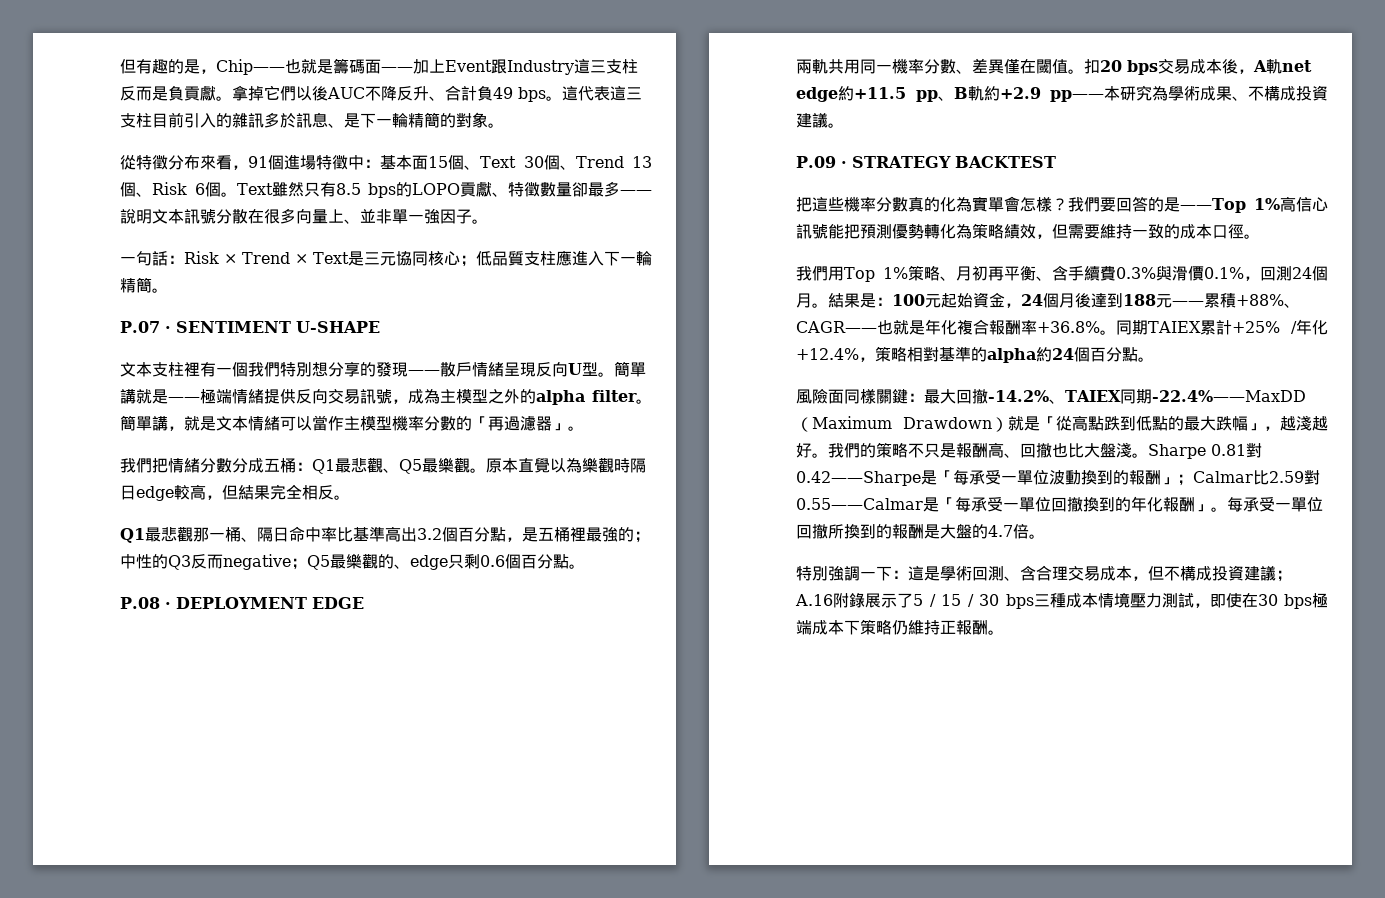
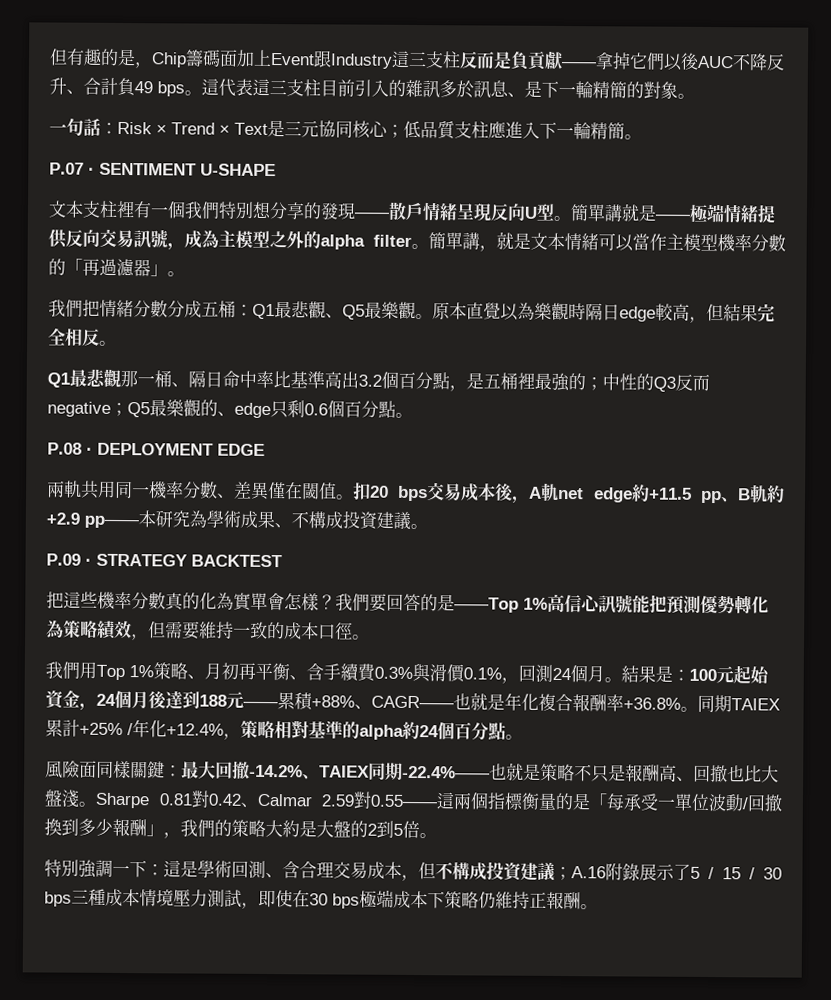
- 但有趣的是，Chip——也就是籌碼面——加上Event跟Industry這三支柱反而是負貢獻。拿掉它們以後AUC不降反升、合計負49 bps。
+ 但有趣的是，Chip籌碼面加上Event跟Industry這三支柱反而是負貢獻——拿掉它們以後AUC不降反升、合計負49 bps。
- 從特徵分布來看，91個進場特徵中：基本面15個、Text 30個、Trend 13個、Risk 6個。Text雖然只有8.5 bps的LOPO貢獻、特徵數量卻最多——說明文本訊號分散在很多向量上、並非單一強因子。
- 風險面同樣關鍵：最大回撤-14.2%、TAIEX同期-22.4%——MaxDD（Maximum Drawdown）就是「從高點跌到低點的最大跌幅」，越淺越好。我們的策略不只是報酬高、回撤也比大盤淺。
+ 風險面同樣關鍵：最大回撤-14.2%、TAIEX同期-22.4%——也就是策略不只是報酬高、回撤也比大盤淺。
- Sharpe 0.81對0.42——Sharpe是「每承受一單位波動換到的報酬」；Calmar比2.59對0.55——Calmar是「每承受一單位回撤換到的年化報酬」。每承受一單位回撤所換到的報酬是大盤的4.7倍。
+ Sharpe 0.81對0.42、Calmar 2.59對0.55——這兩個指標衡量的是「每承受一單位波動/回撤換到多少報酬」，我們的策略大約是大盤的2到5倍。

